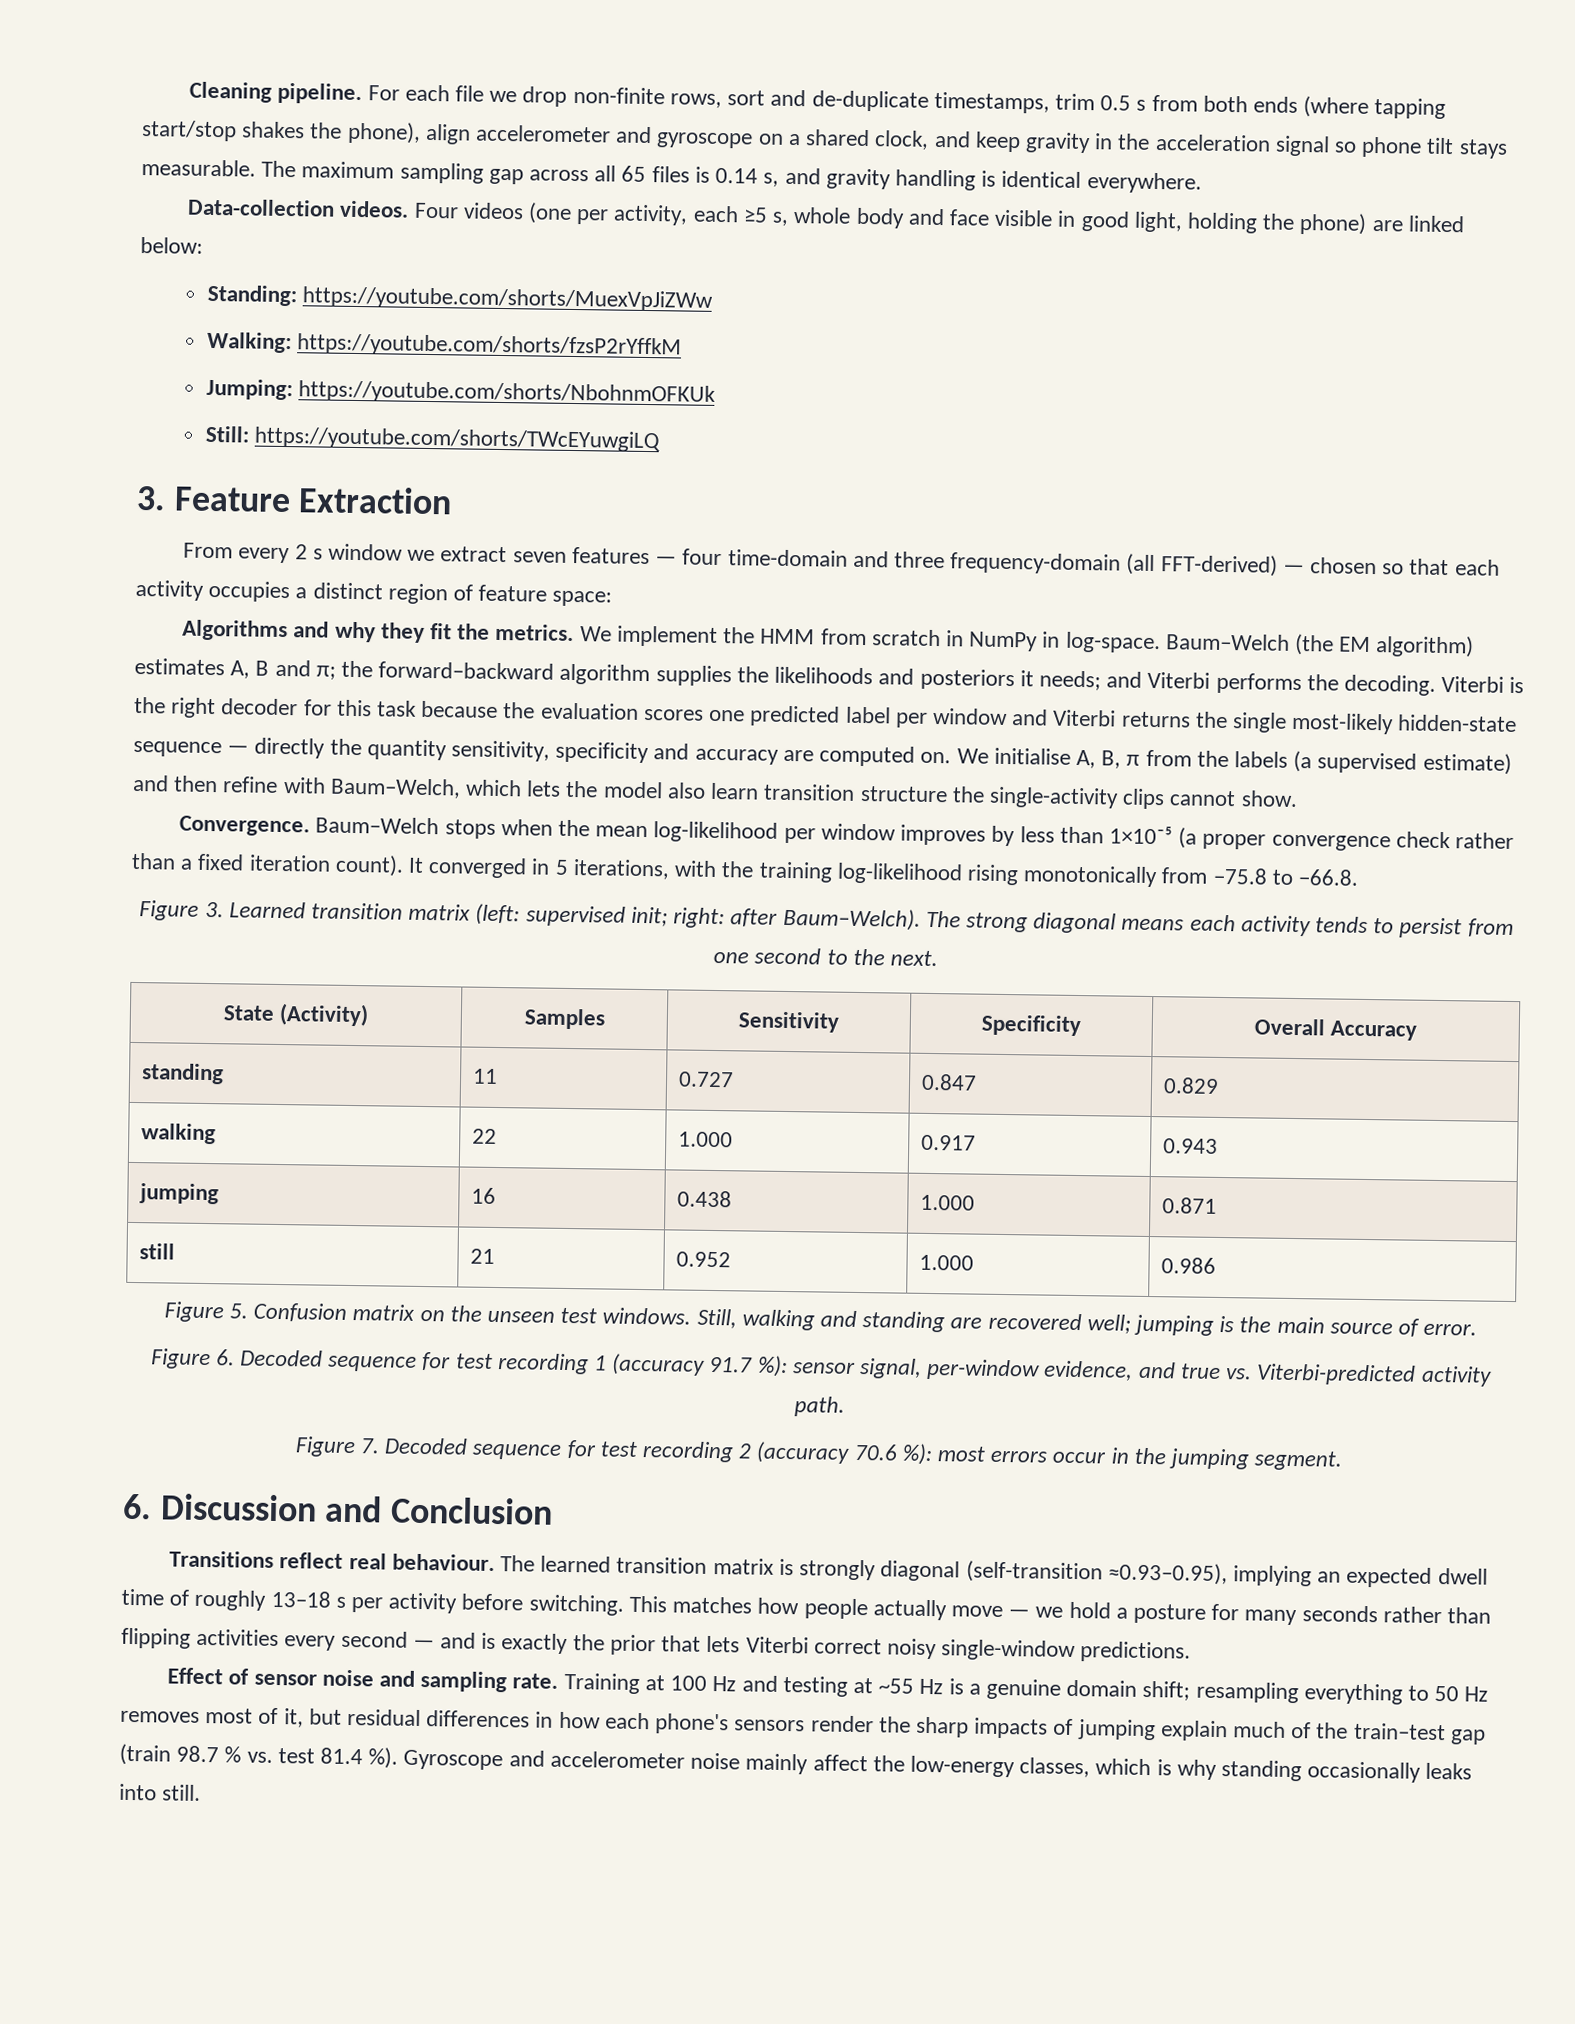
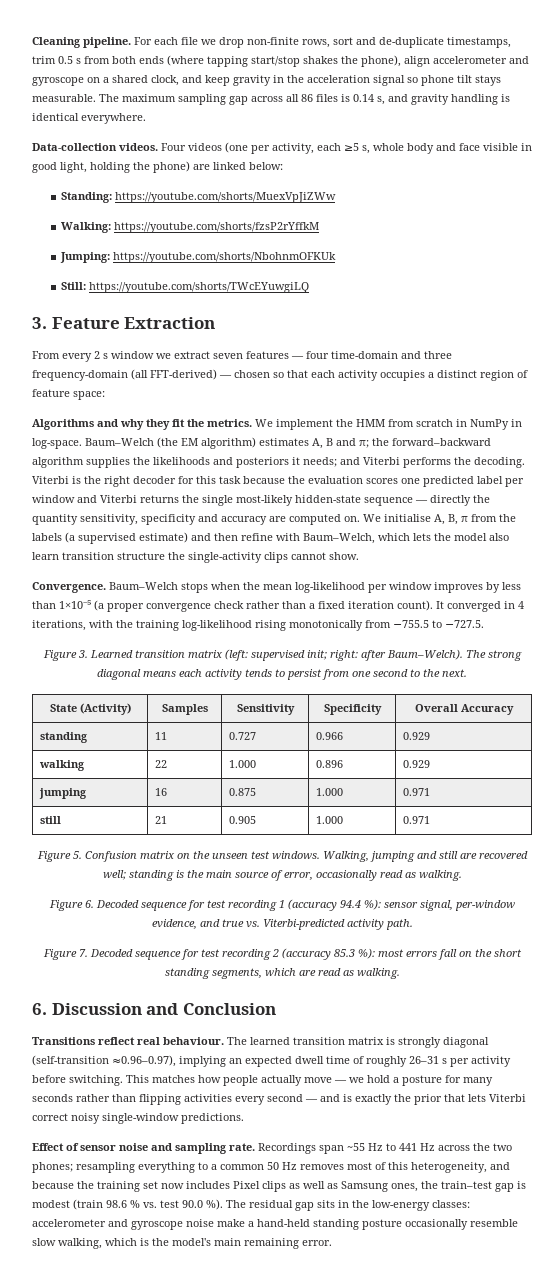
- The maximum sampling gap across all 65 files is 0.14 s, and gravity handling is identical everywhere.
+ The maximum sampling gap across all 86 files is 0.14 s, and gravity handling is identical everywhere.
- It converged in 5 iterations, with the training log-likelihood rising monotonically from −75.8 to −66.8.
+ It converged in 4 iterations, with the training log-likelihood rising monotonically from −755.5 to −727.5.
- standing | 11 | 0.727 | 0.847 | 0.829
+ standing | 11 | 0.727 | 0.966 | 0.929
- walking | 22 | 1.000 | 0.917 | 0.943
+ walking | 22 | 1.000 | 0.896 | 0.929
- jumping | 16 | 0.438 | 1.000 | 0.871
+ jumping | 16 | 0.875 | 1.000 | 0.971
- still | 21 | 0.952 | 1.000 | 0.986
+ still | 21 | 0.905 | 1.000 | 0.971
- Still, walking and standing are recovered well; jumping is the main source of error.
+ Walking, jumping and still are recovered well; standing is the main source of error, occasionally read as walking.
- Figure 6. Decoded sequence for test recording 1 (accuracy 91.7 %): sensor signal, per-window evidence, and true vs. Viterbi-predicted activity path.
+ Figure 6. Decoded sequence for test recording 1 (accuracy 94.4 %): sensor signal, per-window evidence, and true vs. Viterbi-predicted activity path.
- Figure 7. Decoded sequence for test recording 2 (accuracy 70.6 %): most errors occur in the jumping segment.
+ Figure 7. Decoded sequence for test recording 2 (accuracy 85.3 %): most errors fall on the short standing segments, which are read as walking.
- The learned transition matrix is strongly diagonal (self-transition ≈0.93–0.95), implying an expected dwell time of roughly 13–18 s per activity before switching.
+ The learned transition matrix is strongly diagonal (self-transition ≈0.96–0.97), implying an expected dwell time of roughly 26–31 s per activity before switching.
- Training at 100 Hz and testing at ~55 Hz is a genuine domain shift; resampling everything to 50 Hz removes most of it, but residual differences in how each phone's sensors render the sharp impacts of jumping explain much of the train–test gap (train 98.7 % vs. test 81.4 %). Gyroscope and accelerometer noise mainly affect the low-energy classes, which is why standing occasionally leaks into still.
+ Recordings span ~55 Hz to 441 Hz across the two phones; resampling everything to a common 50 Hz removes most of this heterogeneity, and because the training set now includes Pixel clips as well as Samsung ones, the train–test gap is modest (train 98.6 % vs. test 90.0 %). The residual gap sits in the low-energy classes: accelerometer and gyroscope noise make a hand-held standing posture occasionally resemble slow walking, which is the model's main remaining error.

